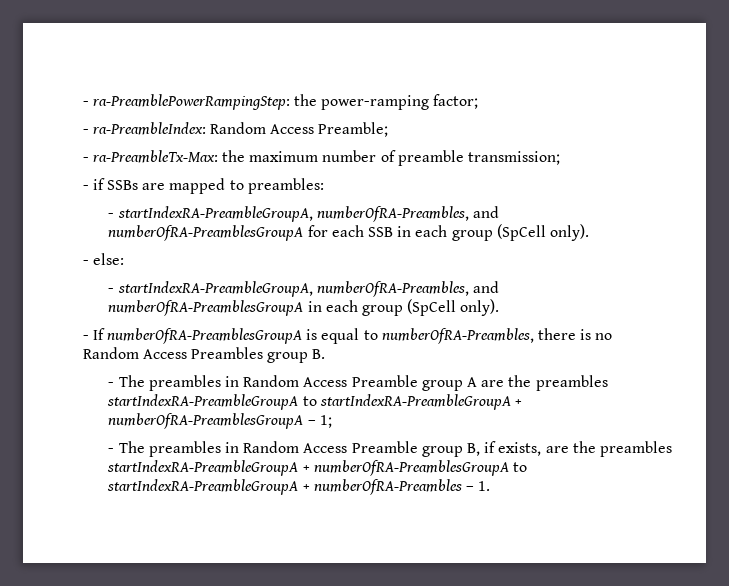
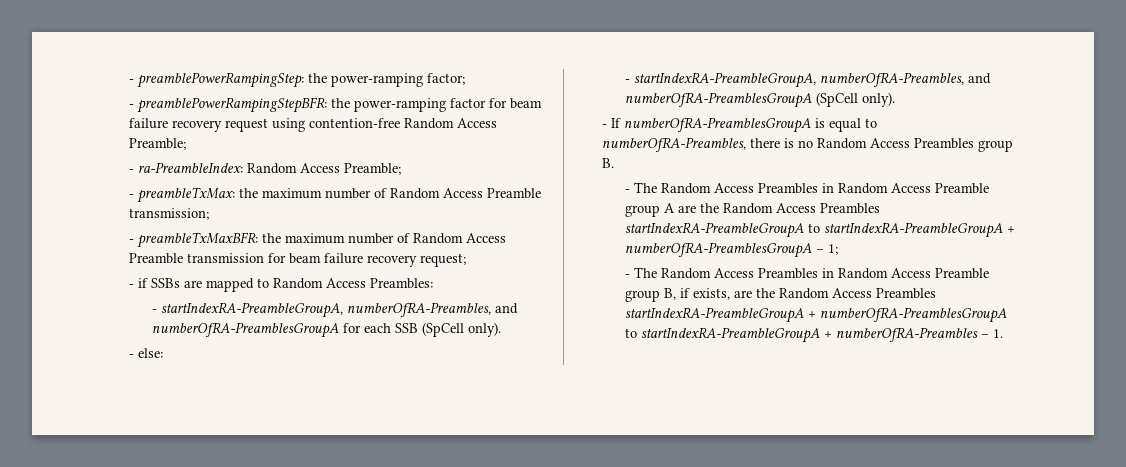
- - ra-PreamblePowerRampingStep: the power-ramping factor;
+ - preamblePowerRampingStep: the power-ramping factor;
+ - preamblePowerRampingStepBFR: the power-ramping factor for beam failure recovery request using contention-free Random Access Preamble;
- - ra-PreambleTx-Max: the maximum number of preamble transmission;
+ - preambleTxMax: the maximum number of Random Access Preamble transmission;
+ - preambleTxMaxBFR: the maximum number of Random Access Preamble transmission for beam failure recovery request;
- - if SSBs are mapped to preambles:
+ - if SSBs are mapped to Random Access Preambles:
- - startIndexRA-PreambleGroupA, numberOfRA-Preambles, and numberOfRA-PreamblesGroupA for each SSB in each group (SpCell only).
+ - startIndexRA-PreambleGroupA, numberOfRA-Preambles, and numberOfRA-PreamblesGroupA for each SSB (SpCell only).
- - startIndexRA-PreambleGroupA, numberOfRA-Preambles, and numberOfRA-PreamblesGroupA in each group (SpCell only).
+ - startIndexRA-PreambleGroupA, numberOfRA-Preambles, and numberOfRA-PreamblesGroupA (SpCell only).
- - The preambles in Random Access Preamble group A are the preambles startIndexRA-PreambleGroupA to startIndexRA-PreambleGroupA + numberOfRA-PreamblesGroupA – 1;
+ - The Random Access Preambles in Random Access Preamble group A are the Random Access Preambles startIndexRA-PreambleGroupA to startIndexRA-PreambleGroupA + numberOfRA-PreamblesGroupA – 1;
- - The preambles in Random Access Preamble group B, if exists, are the preambles startIndexRA-PreambleGroupA + numberOfRA-PreamblesGroupA to startIndexRA-PreambleGroupA + numberOfRA-Preambles – 1.
+ - The Random Access Preambles in Random Access Preamble group B, if exists, are the Random Access Preambles startIndexRA-PreambleGroupA + numberOfRA-PreamblesGroupA to startIndexRA-PreambleGroupA + numberOfRA-Preambles – 1.

